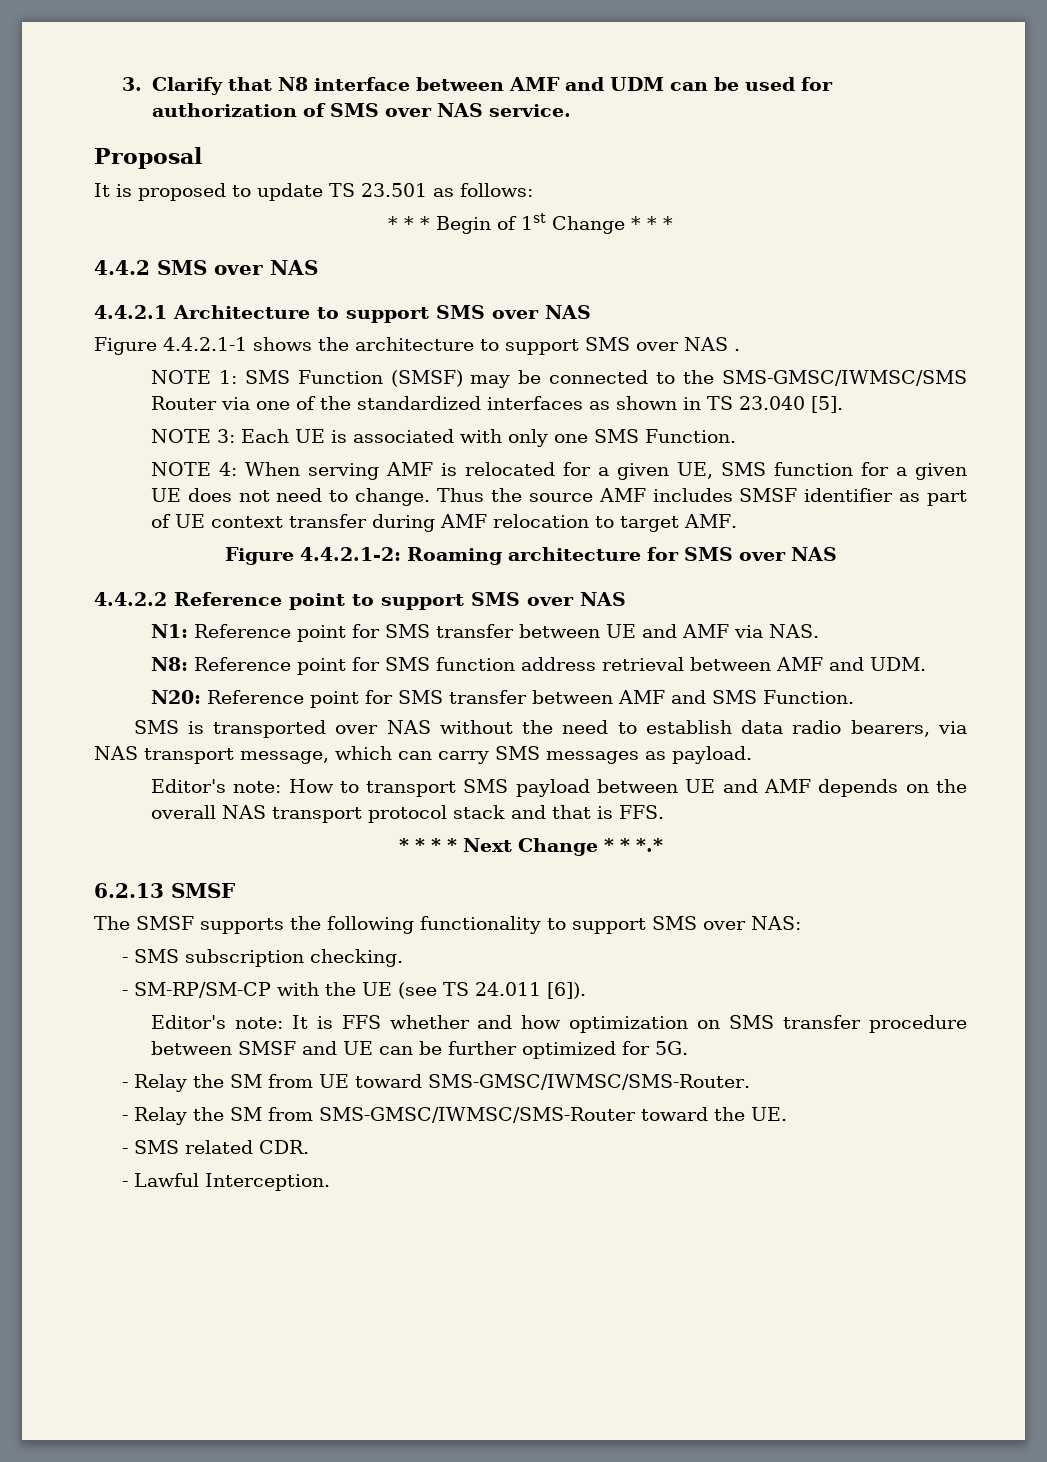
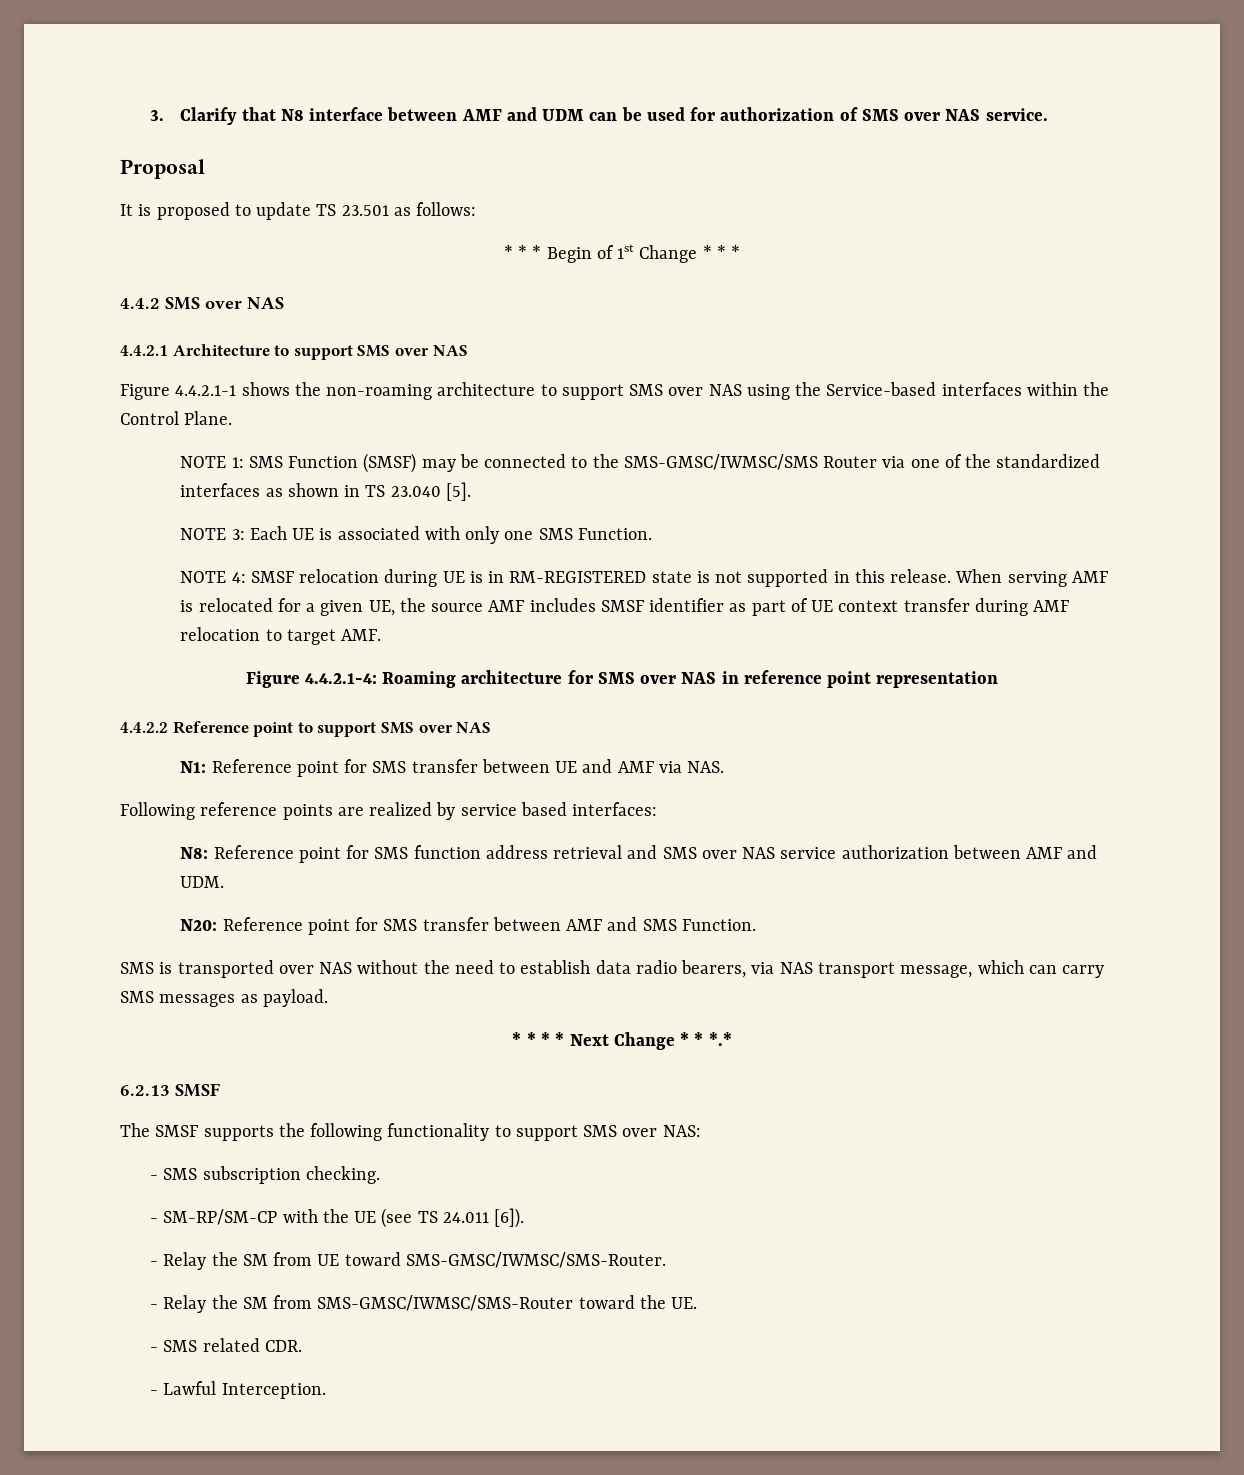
- Figure 4.4.2.1-1 shows the architecture to support SMS over NAS .
+ Figure 4.4.2.1-1 shows the non-roaming architecture to support SMS over NAS using the Service-based interfaces within the Control Plane.
- NOTE 4: When serving AMF is relocated for a given UE, SMS function for a given UE does not need to change. Thus the source AMF includes SMSF identifier as part of UE context transfer during AMF relocation to target AMF.
+ NOTE 4: SMSF relocation during UE is in RM-REGISTERED state is not supported in this release. When serving AMF is relocated for a given UE, the source AMF includes SMSF identifier as part of UE context transfer during AMF relocation to target AMF.
- Figure 4.4.2.1-2: Roaming architecture for SMS over NAS
+ Figure 4.4.2.1-4: Roaming architecture for SMS over NAS in reference point representation
+ Following reference points are realized by service based interfaces:
- N8: Reference point for SMS function address retrieval between AMF and UDM.
+ N8: Reference point for SMS function address retrieval and SMS over NAS service authorization between AMF and UDM.
- Editor's note: How to transport SMS payload between UE and AMF depends on the overall NAS transport protocol stack and that is FFS.
- Editor's note: It is FFS whether and how optimization on SMS transfer procedure between SMSF and UE can be further optimized for 5G.

